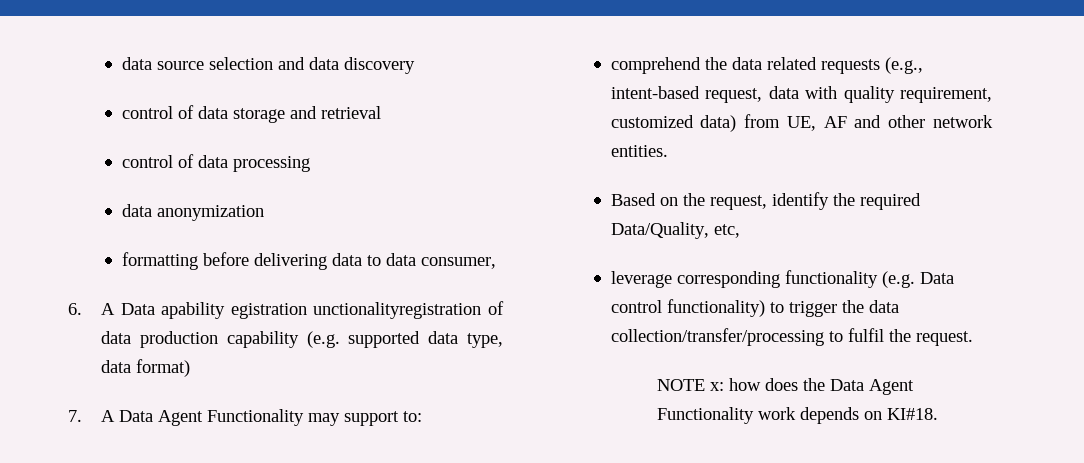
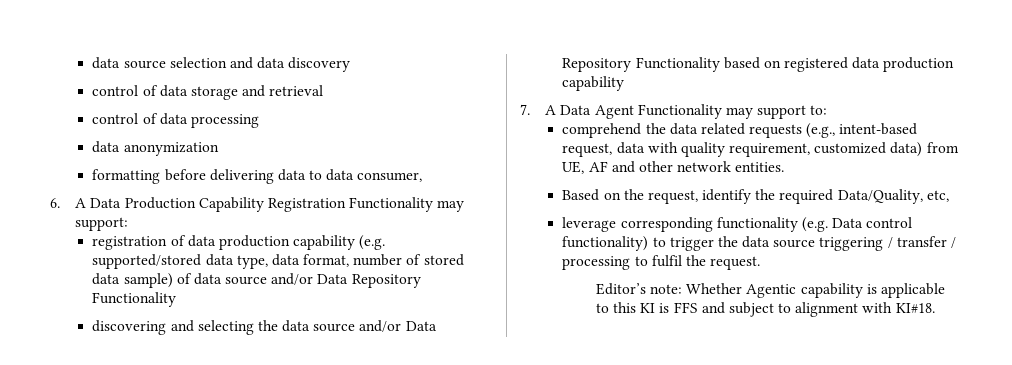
- 6. A Data apability egistration unctionalityregistration of data production capability (e.g. supported data type, data format)
+ 6. A Data Production Capability Registration Functionality may support:
+ registration of data production capability (e.g. supported/stored data type, data format, number of stored data sample) of data source and/or Data Repository Functionality
+ discovering and selecting the data source and/or Data Repository Functionality based on registered data production capability
- leverage corresponding functionality (e.g. Data control functionality) to trigger the data collection/transfer/processing to fulfil the request.
- NOTE x: how does the Data Agent Functionality work depends on KI#18.
+ leverage corresponding functionality (e.g. Data control functionality) to trigger the data source triggering / transfer / processing to fulfil the request.
+ Editor’s note: Whether Agentic capability is applicable to this KI is FFS and subject to alignment with KI#18.

